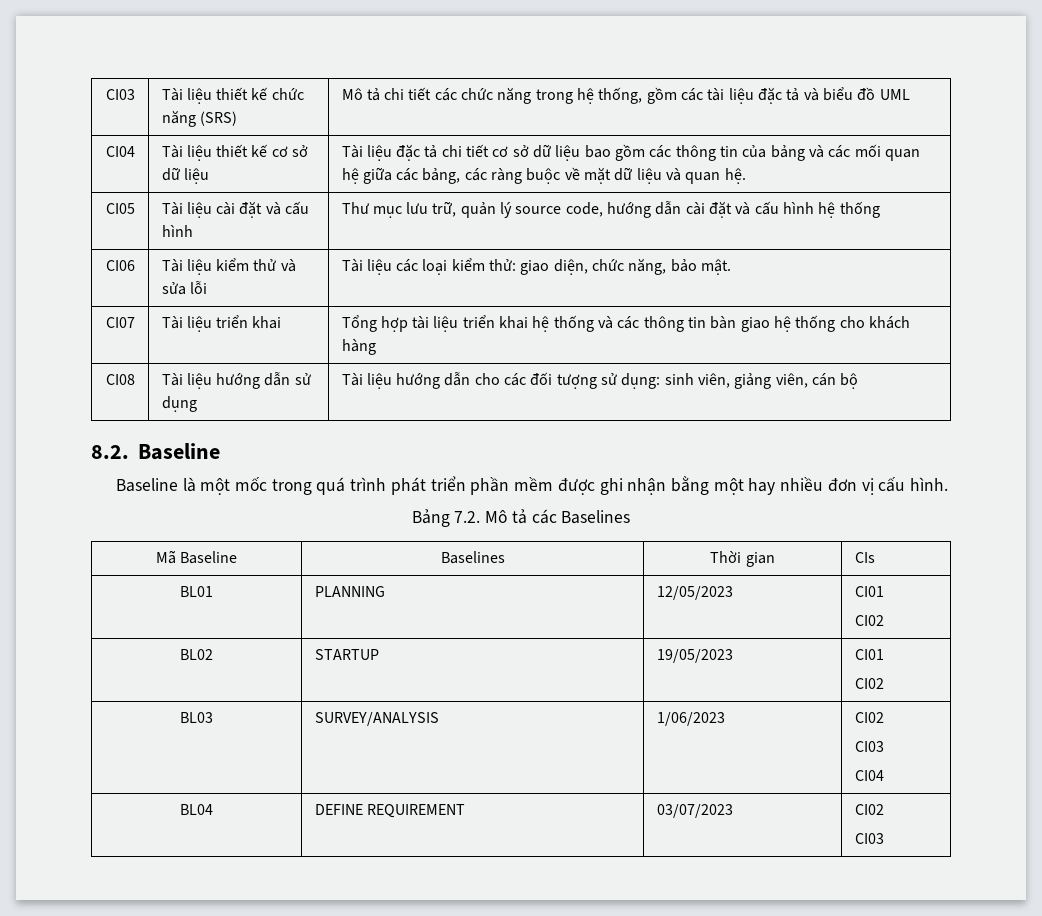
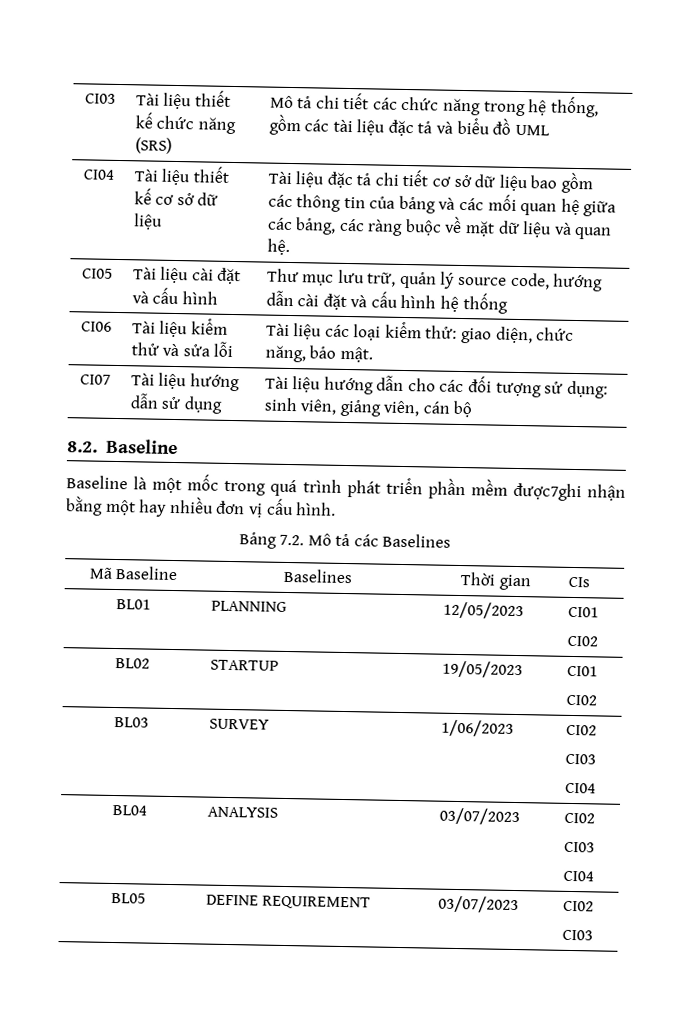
- CI07 | Tài liệu triển khai | Tổng hợp tài liệu triển khai hệ thống và các thông tin bàn giao hệ thống cho khách hàng
- CI08 | Tài liệu hướng dẫn sử dụng | Tài liệu hướng dẫn cho các đối tượng sử dụng: sinh viên, giảng viên, cán bộ
+ CI07 | Tài liệu hướng dẫn sử dụng | Tài liệu hướng dẫn cho các đối tượng sử dụng: sinh viên, giảng viên, cán bộ
- Baseline là một mốc trong quá trình phát triển phần mềm được ghi nhận bằng một hay nhiều đơn vị cấu hình.
+ Baseline là một mốc trong quá trình phát triển phần mềm được7ghi nhận bằng một hay nhiều đơn vị cấu hình.
- BL03 | SURVEY/ANALYSIS | 1/06/2023 | CI02
+ BL03 | SURVEY | 1/06/2023 | CI02
- BL04 | DEFINE REQUIREMENT | 03/07/2023 | CI02
+ BL04 | ANALYSIS | 03/07/2023 | CI02
+ CI03
+ CI04
+ BL05 | DEFINE REQUIREMENT | 03/07/2023 | CI02

